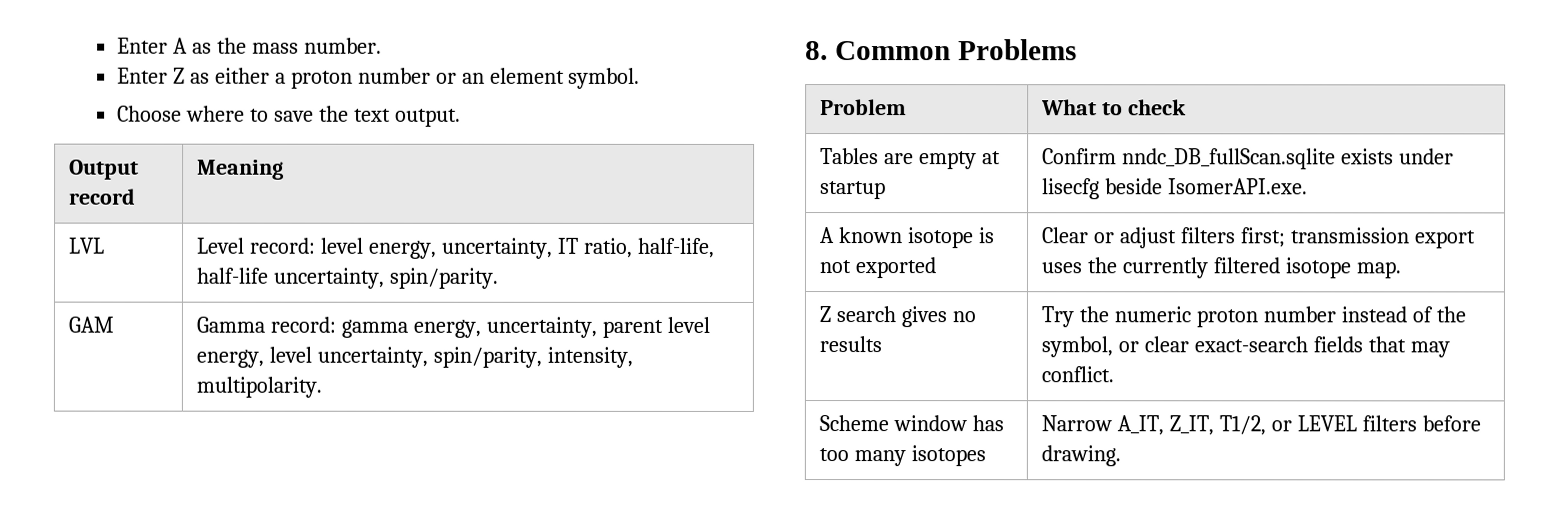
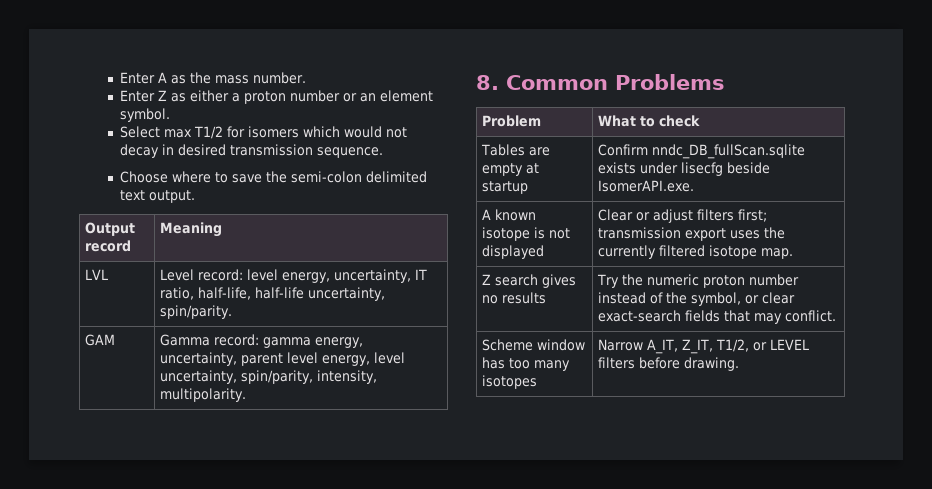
+ Select max T1/2 for isomers which would not decay in desired transmission sequence.
- Choose where to save the text output.
+ Choose where to save the semi-colon delimited text output.
- A known isotope is not exported | Clear or adjust filters first; transmission export uses the currently filtered isotope map.
+ A known isotope is not displayed | Clear or adjust filters first; transmission export uses the currently filtered isotope map.

